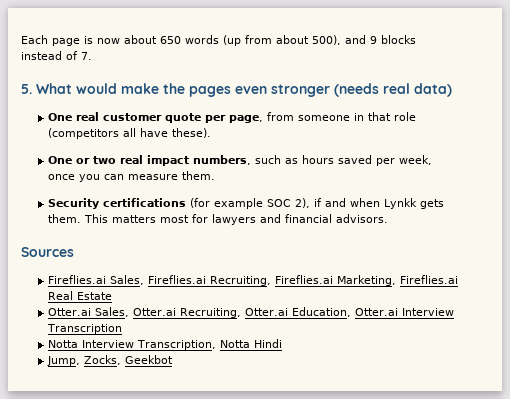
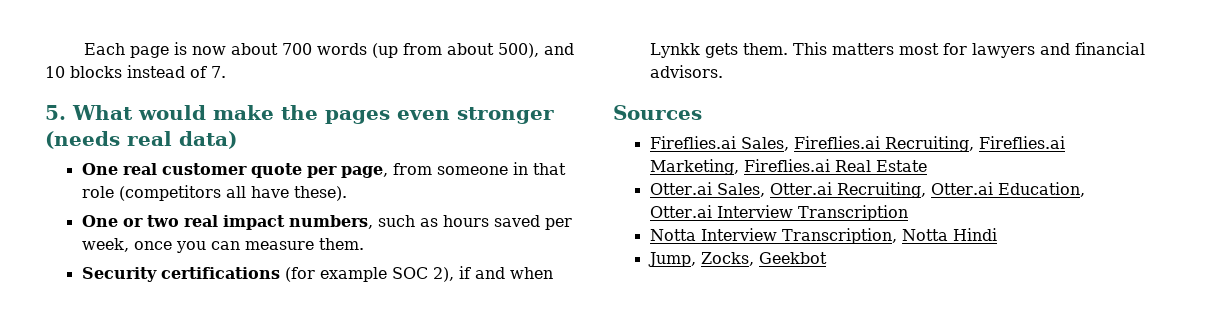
- Each page is now about 650 words (up from about 500), and 9 blocks instead of 7.
+ Each page is now about 700 words (up from about 500), and 10 blocks instead of 7.

